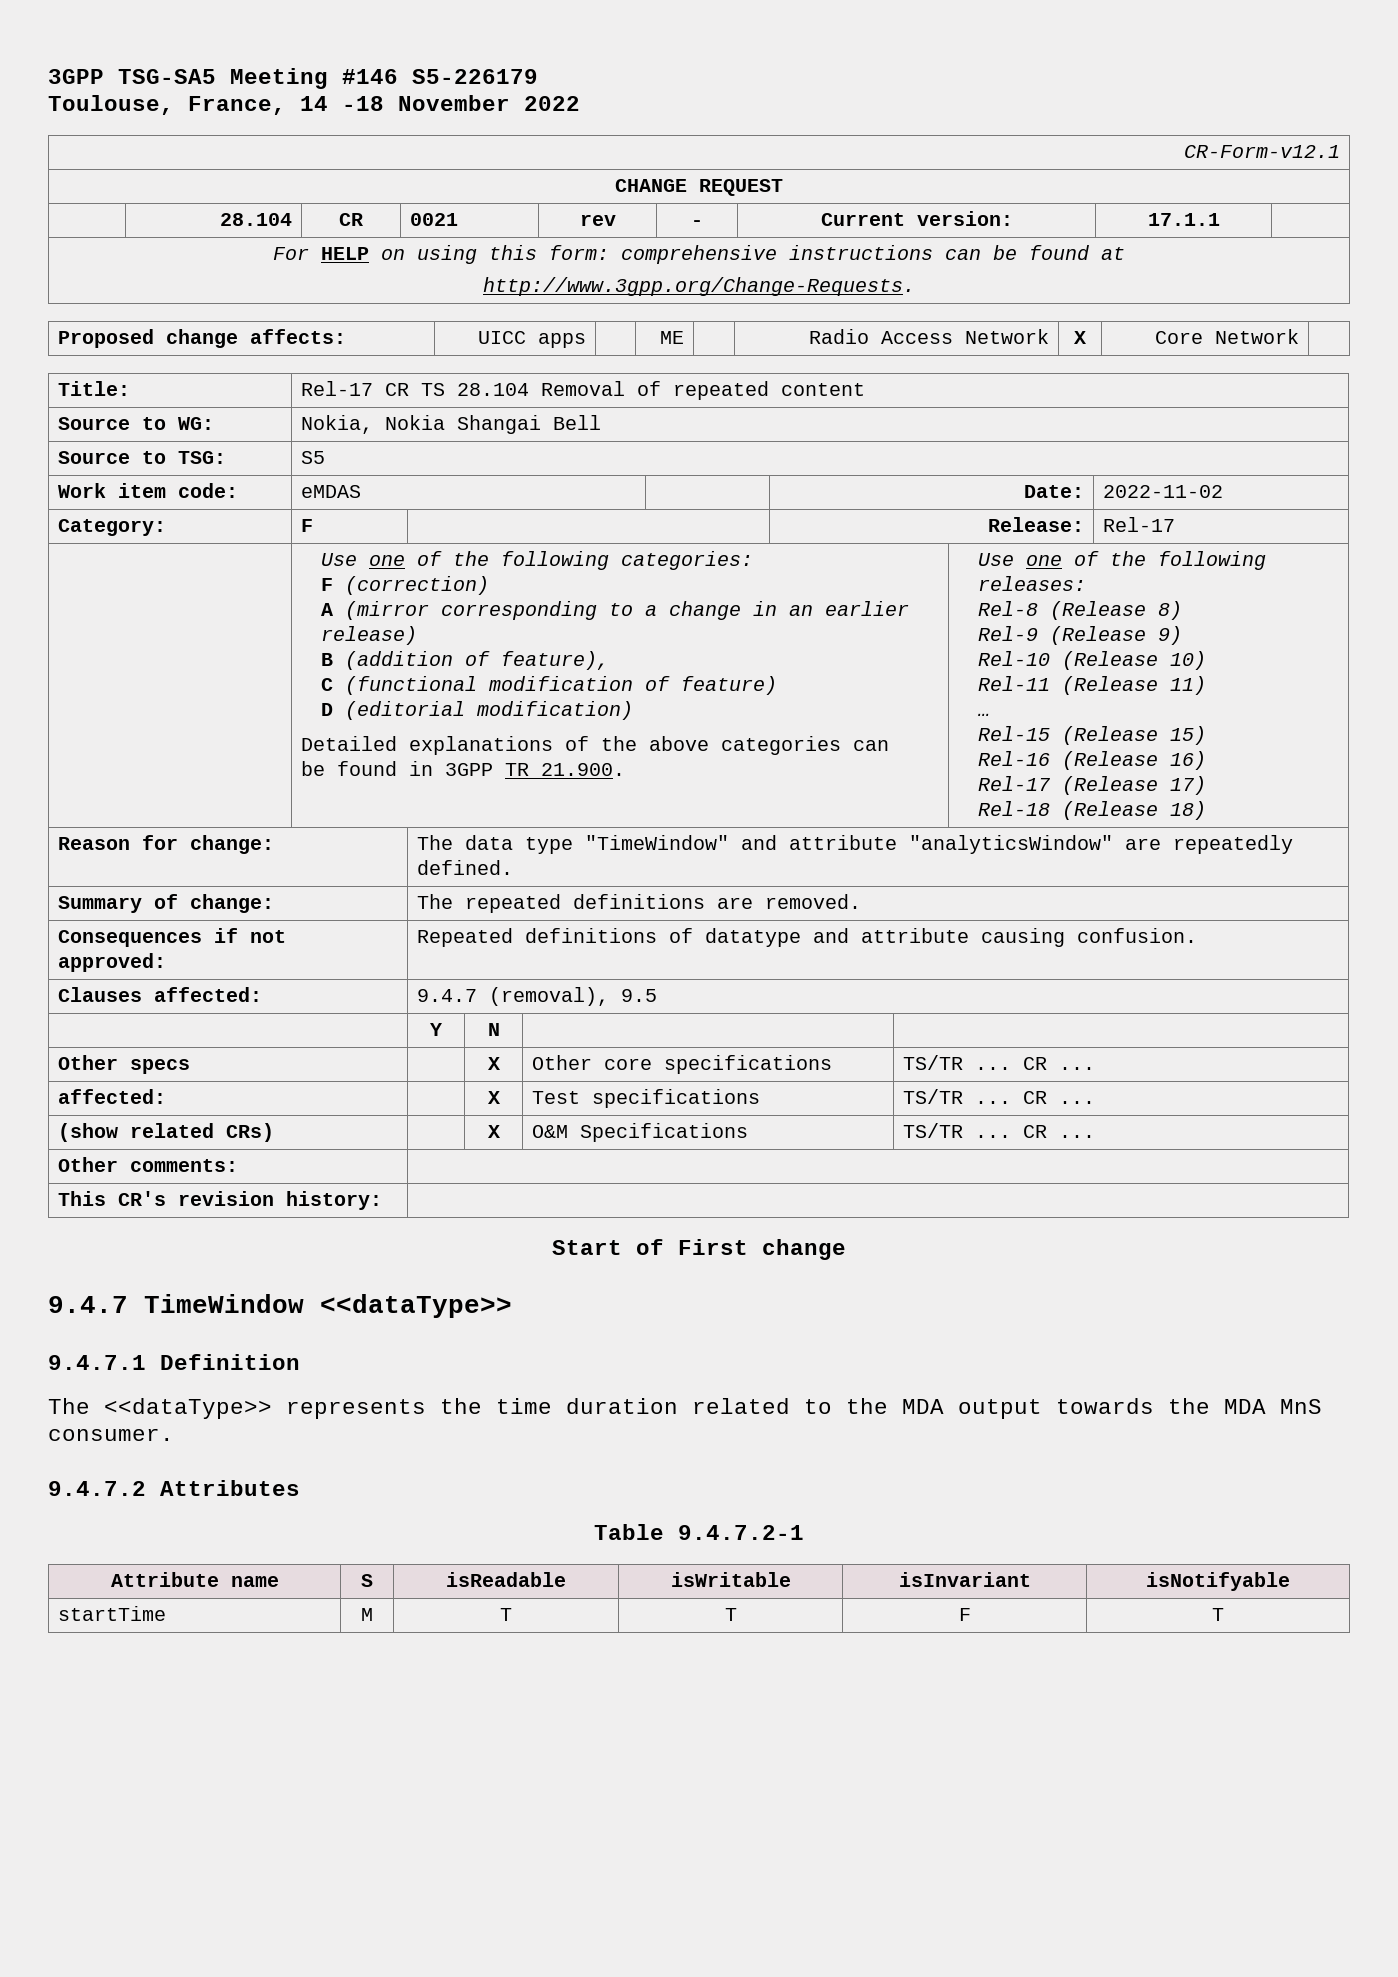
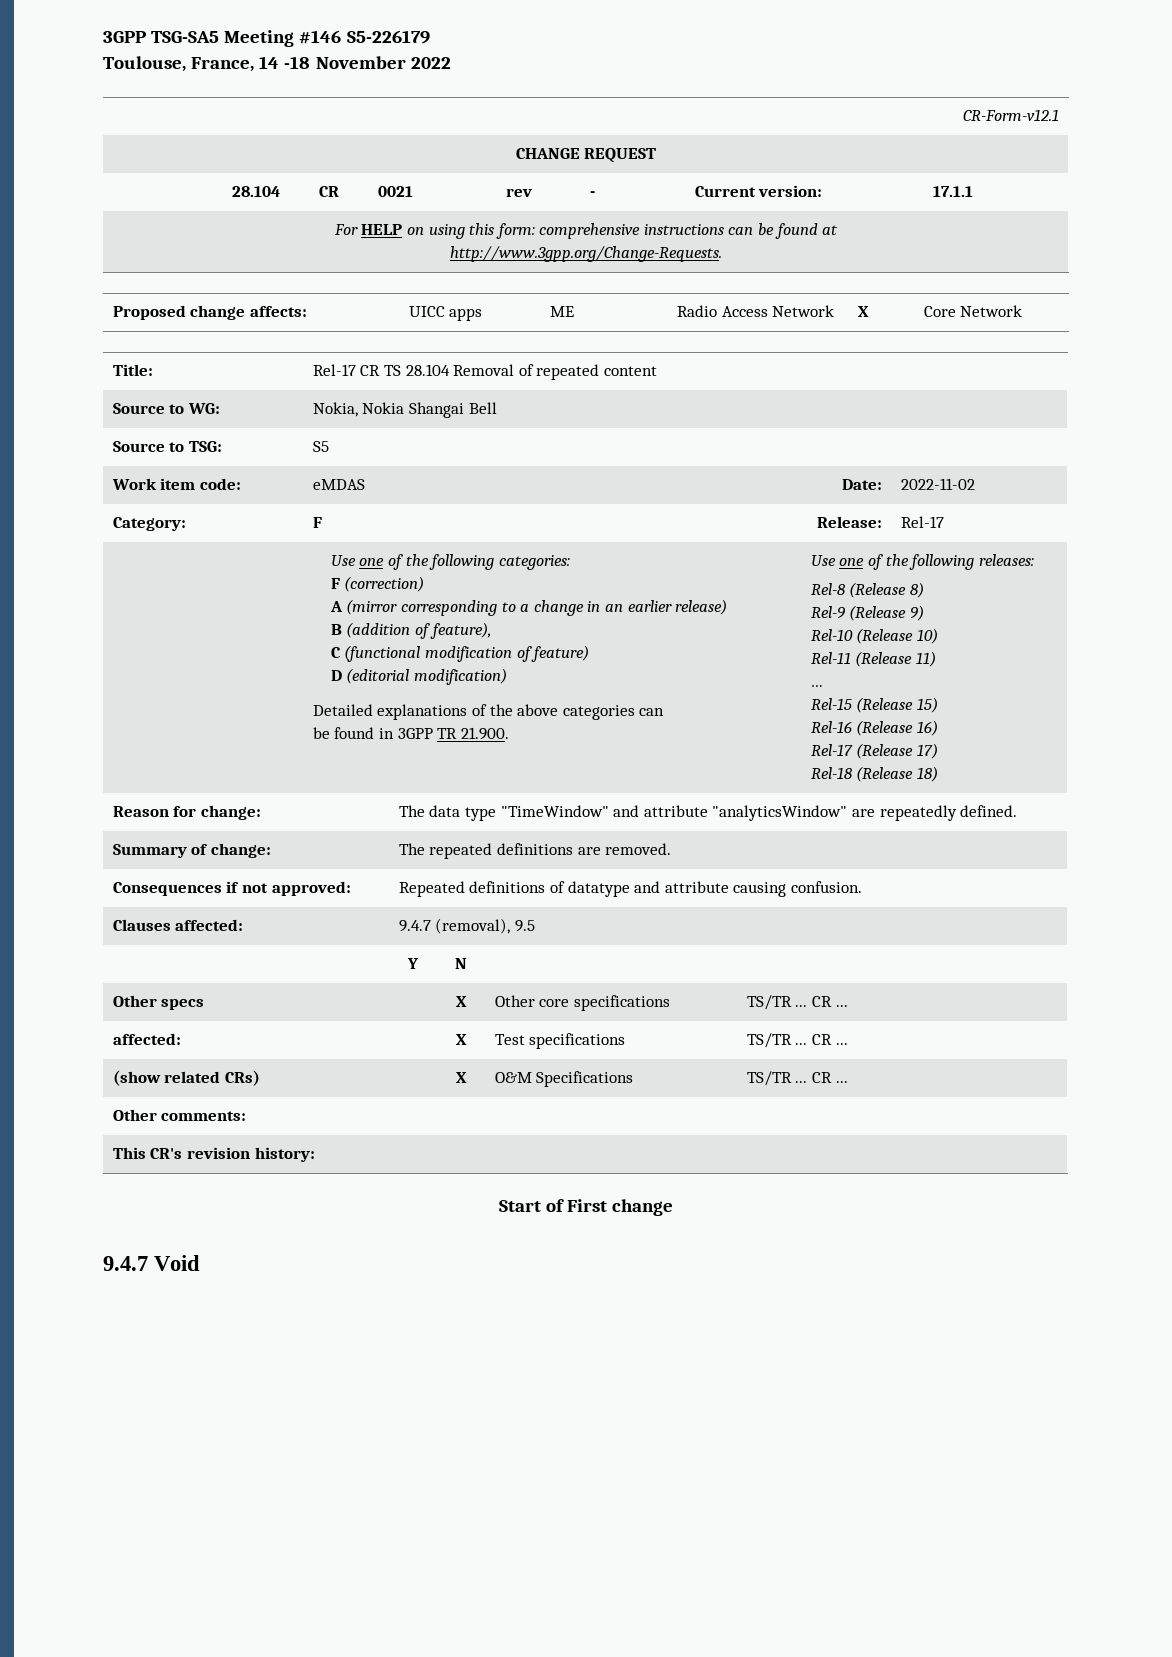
- 9.4.7 TimeWindow <<dataType>>
- 9.4.7.1 Definition
- The <<dataType>> represents the time duration related to the MDA output towards the MDA MnS consumer.
- 9.4.7.2 Attributes
- Table 9.4.7.2-1
- Attribute name | S | isReadable | isWritable | isInvariant | isNotifyable
- startTime | M | T | T | F | T
+ 9.4.7 Void

